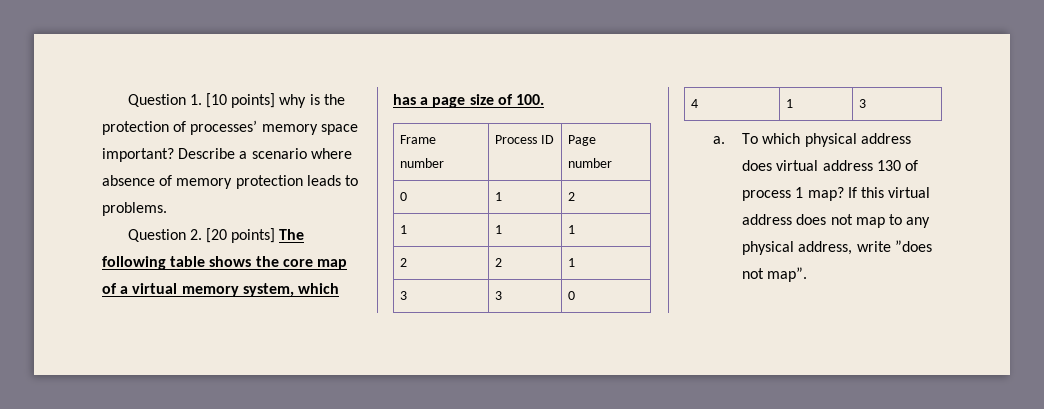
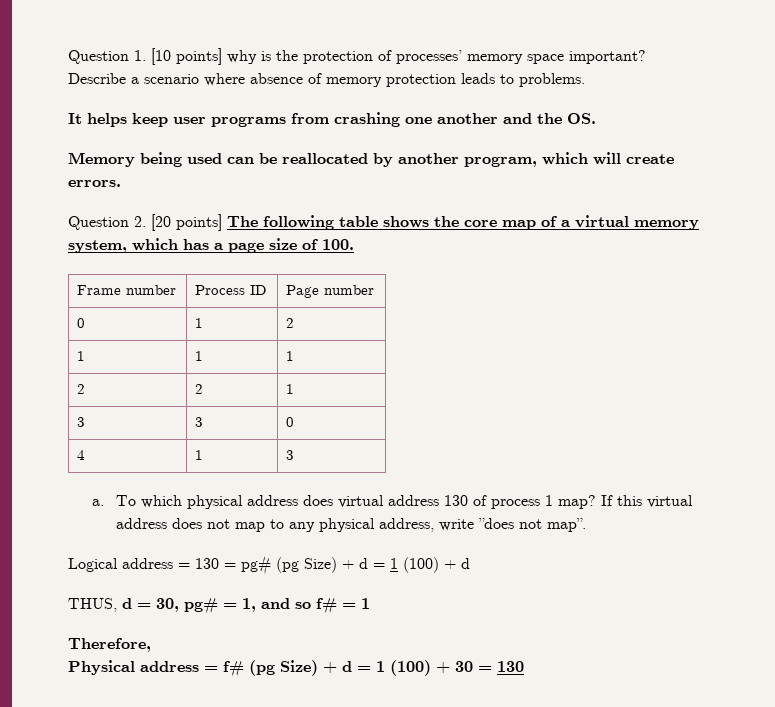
+ It helps keep user programs from crashing one another and the OS.
+ Memory being used can be reallocated by another program, which will create errors.
+ Logical address = 130 = pg# (pg Size) + d = 1 (100) + d
+ THUS, d = 30, pg# = 1, and so f# = 1
+ Therefore,
+ Physical address = f# (pg Size) + d = 1 (100) + 30 = 130

